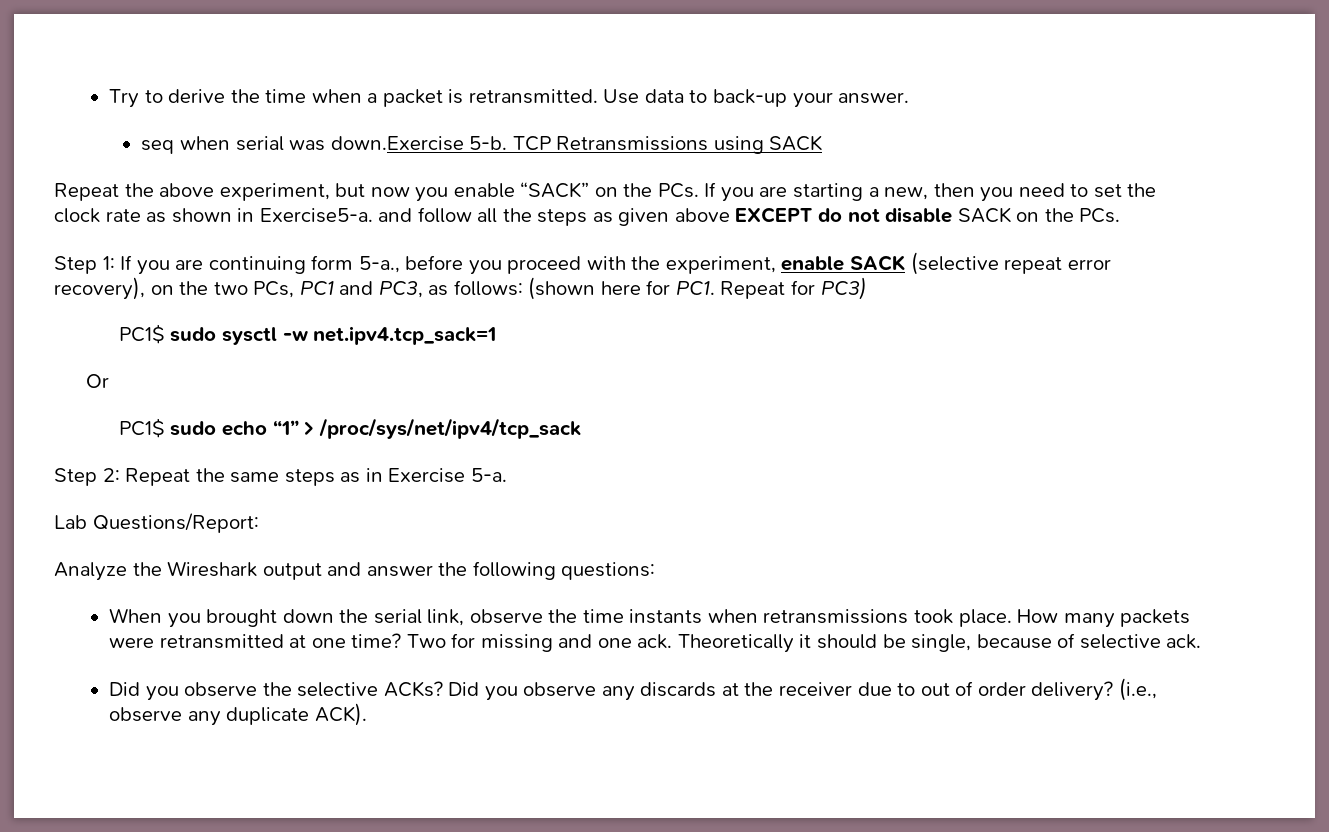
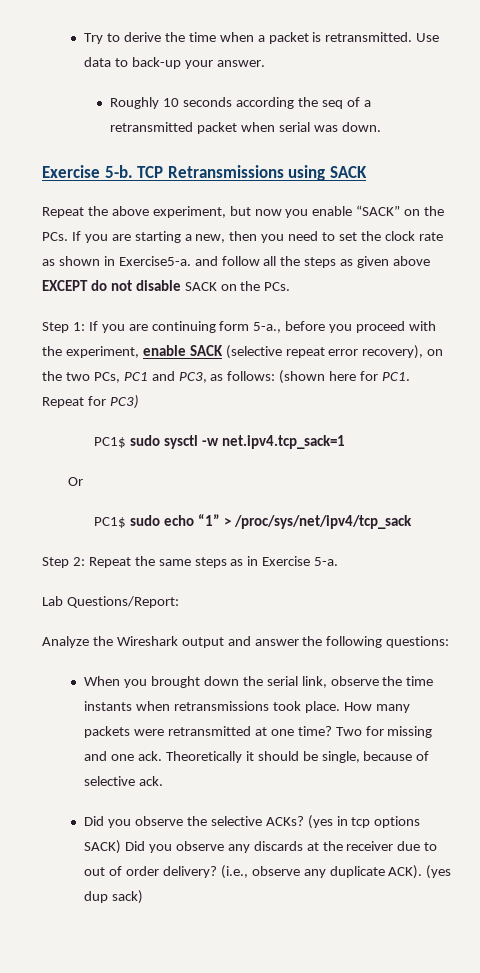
- seq when serial was down.Exercise 5-b.
+ Roughly 10 seconds according the seq of a retransmitted packet when serial was down.
+ Exercise 5-b.
- Did you observe any discards at the receiver due to out of order delivery?
+ (yes in tcp options SACK) Did you observe any discards at the receiver due to out of order delivery?
+ (yes dup sack)

